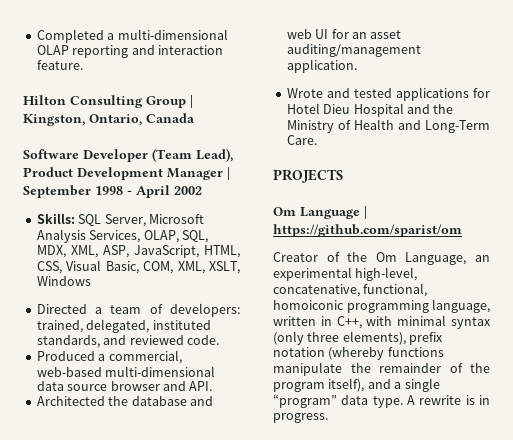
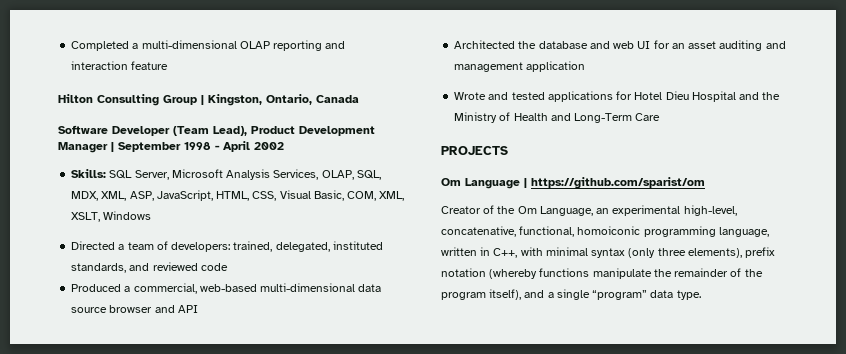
- Completed a multi-dimensional OLAP reporting and interaction feature.
+ Completed a multi-dimensional OLAP reporting and interaction feature
- Directed a team of developers: trained, delegated, instituted standards, and reviewed code.
+ Directed a team of developers: trained, delegated, instituted standards, and reviewed code
- Produced a commercial, web-based multi-dimensional data source browser and API.
+ Produced a commercial, web-based multi-dimensional data source browser and API
- Architected the database and web UI for an asset auditing/management application.
+ Architected the database and web UI for an asset auditing and management application
- Wrote and tested applications for Hotel Dieu Hospital and the Ministry of Health and Long-Term Care.
+ Wrote and tested applications for Hotel Dieu Hospital and the Ministry of Health and Long-Term Care
- A rewrite is in progress.

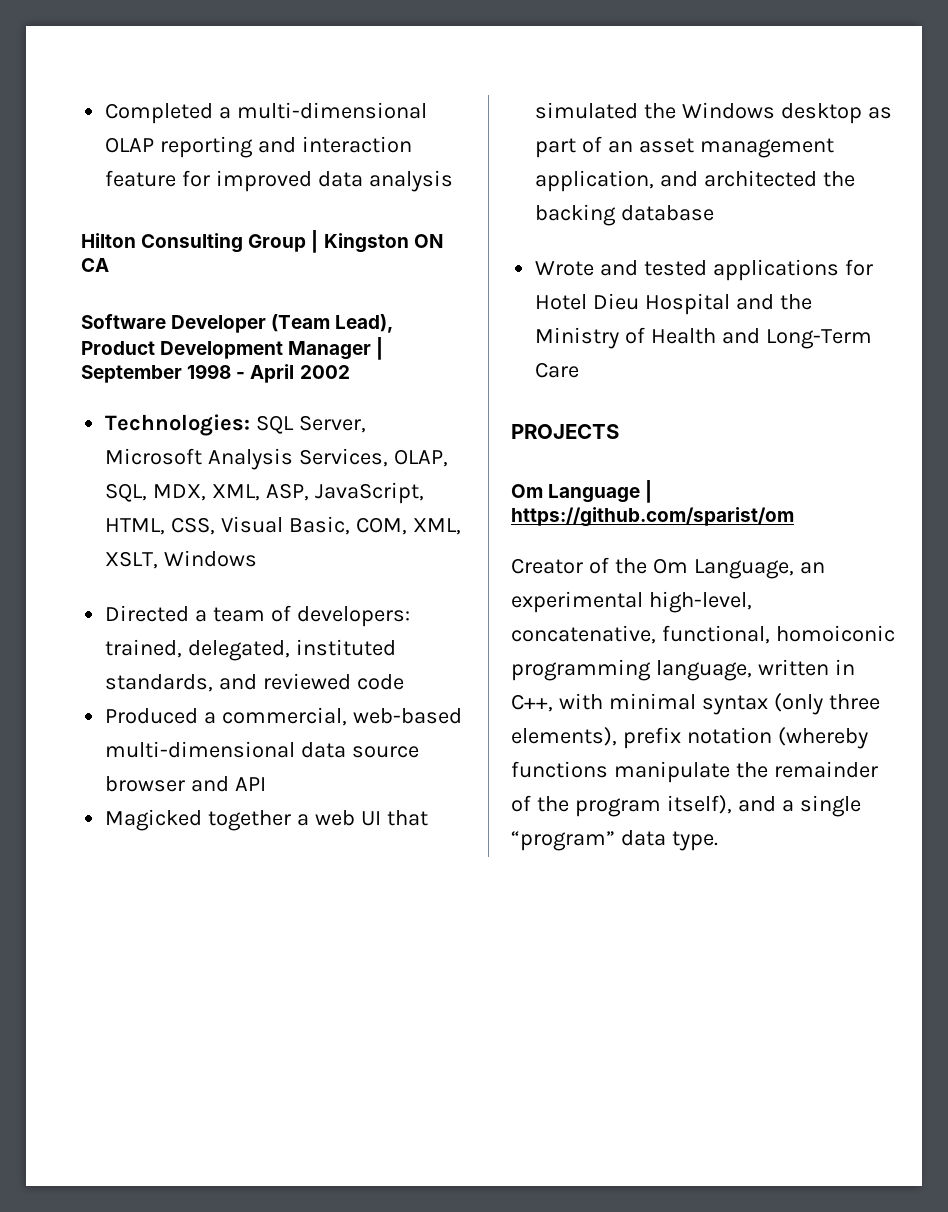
- Completed a multi-dimensional OLAP reporting and interaction feature
+ Completed a multi-dimensional OLAP reporting and interaction feature for improved data analysis
- Hilton Consulting Group | Kingston, Ontario, Canada
+ Hilton Consulting Group | Kingston ON CA
- Skills: SQL Server, Microsoft Analysis Services, OLAP, SQL, MDX, XML, ASP, JavaScript, HTML, CSS, Visual Basic, COM, XML, XSLT, Windows
+ Technologies: SQL Server, Microsoft Analysis Services, OLAP, SQL, MDX, XML, ASP, JavaScript, HTML, CSS, Visual Basic, COM, XML, XSLT, Windows
- Architected the database and web UI for an asset auditing and management application
+ Magicked together a web UI that simulated the Windows desktop as part of an asset management application, and architected the backing database

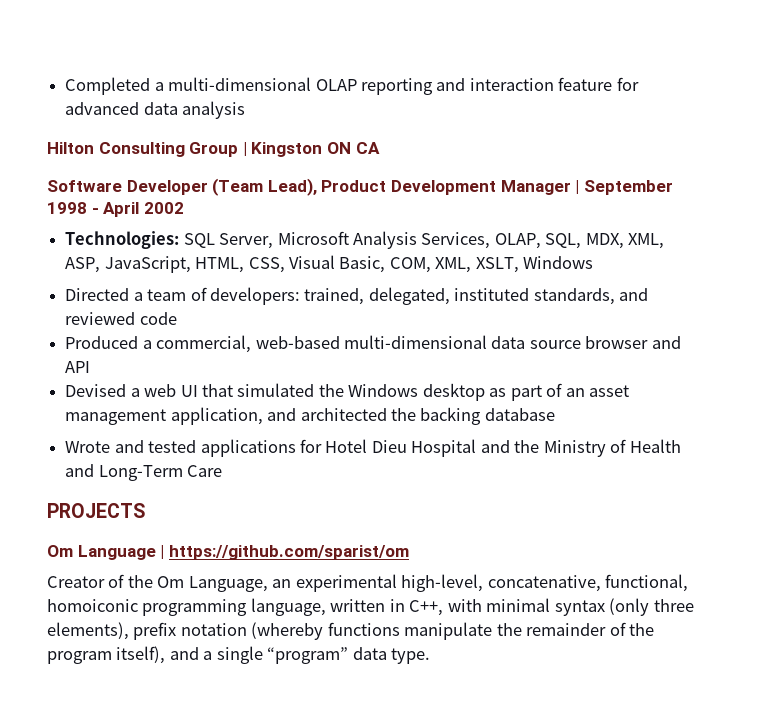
- Completed a multi-dimensional OLAP reporting and interaction feature for improved data analysis
+ Completed a multi-dimensional OLAP reporting and interaction feature for advanced data analysis
- Magicked together a web UI that simulated the Windows desktop as part of an asset management application, and architected the backing database
+ Devised a web UI that simulated the Windows desktop as part of an asset management application, and architected the backing database

